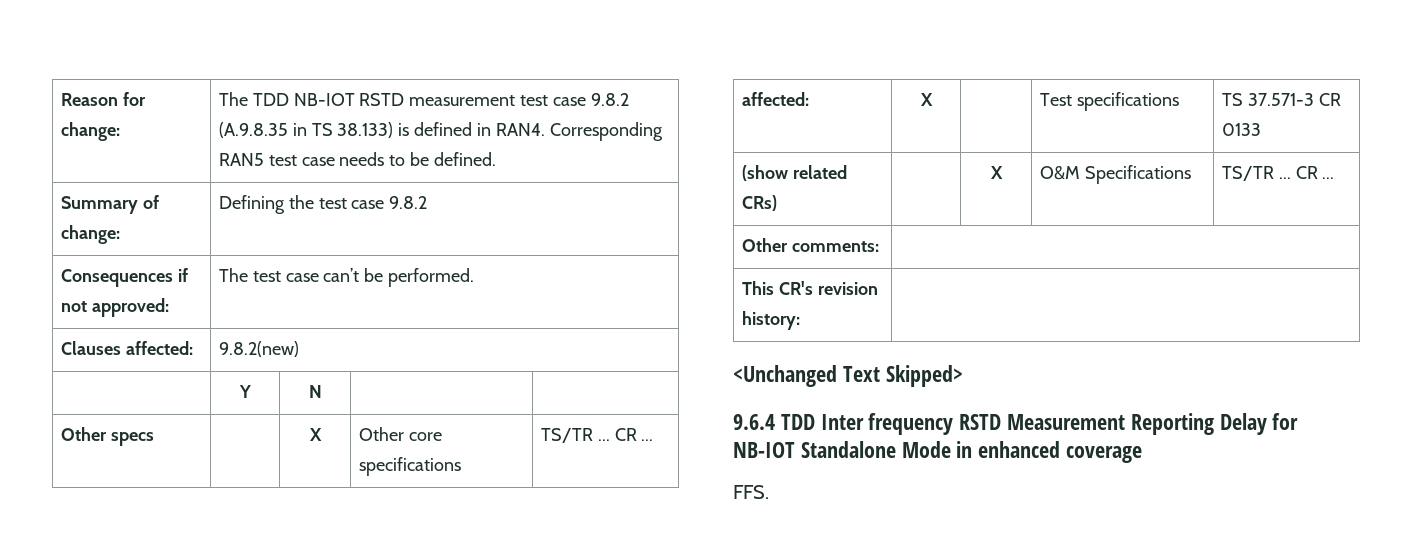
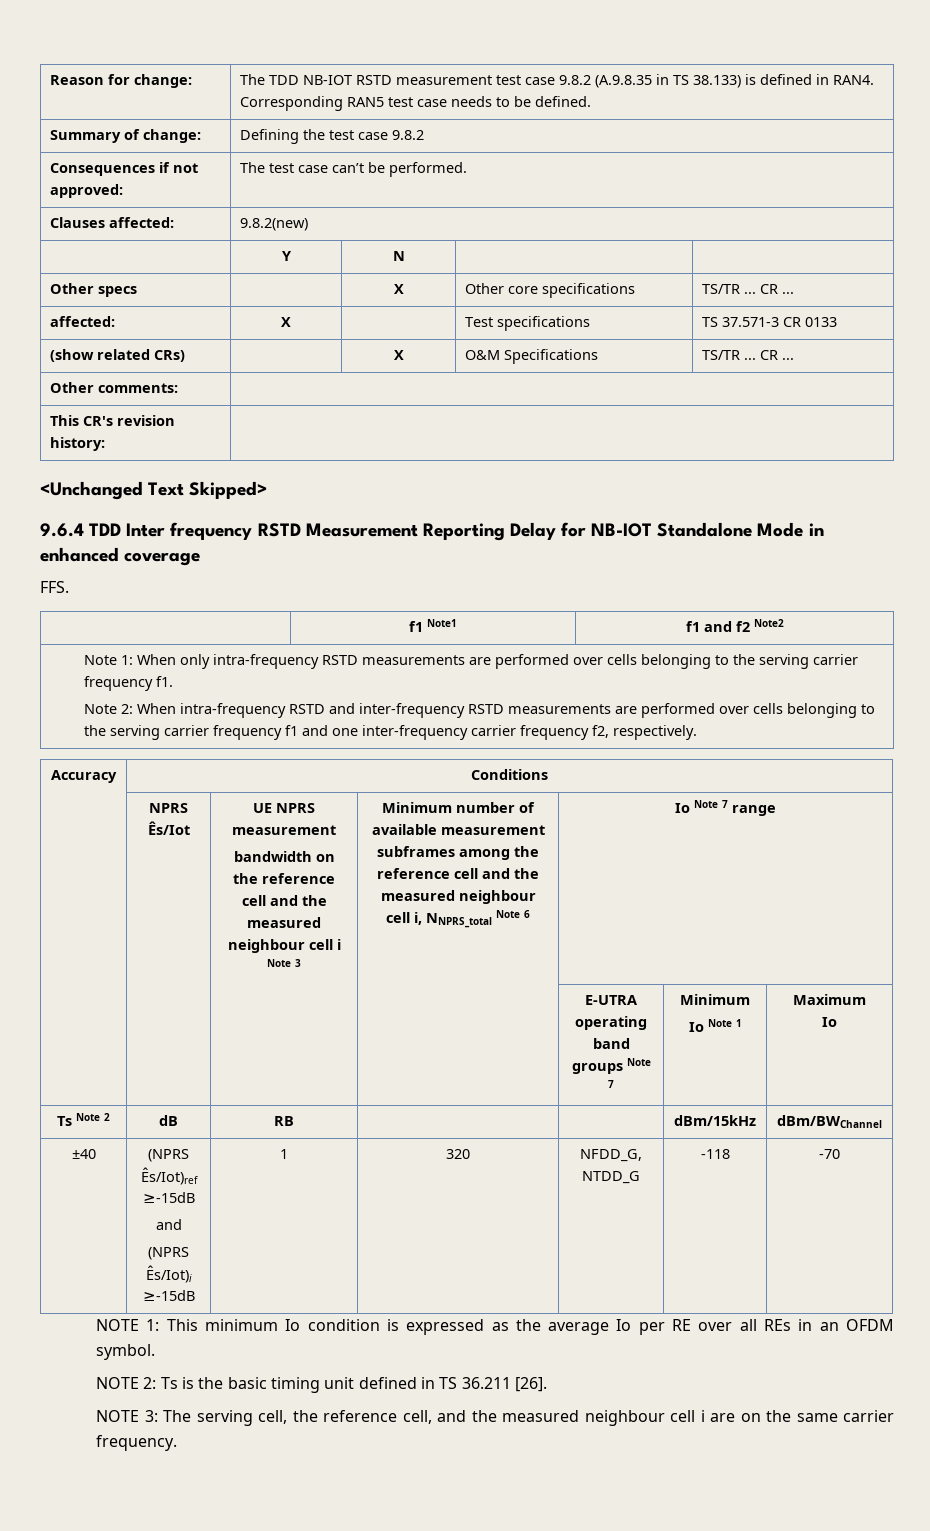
+ | f1 Note1 | f1 and f2 Note2
+ Note 1: When only intra-frequency RSTD measurements are performed over cells belonging to the serving carrier frequency f1.
+ Note 2: When intra-frequency RSTD and inter-frequency RSTD measurements are performed over cells belonging to the serving carrier frequency f1 and one inter-frequency carrier frequency f2, respectively.
+ Accuracy | Conditions
+ | NPRS Ês/Iot | UE NPRS measurement
+ bandwidth on the reference cell and the measured neighbour cell i Note 3 | Minimum number of available measurement subframes among the reference cell and the measured neighbour cell i, NNPRS_total Note 6 | Io Note 7 range
+ | | | | E-UTRA operating band groups Note 7 | Minimum
+ Io Note 1 | Maximum
+ Io
+ Ts Note 2 | dB | RB | | | dBm/15kHz | dBm/BWChannel
+ ±40 | (NPRS Ês/Iot)ref ≥-15dB
+ and
+ (NPRS Ês/Iot)i ≥-15dB | 1 | 320 | NFDD_G, NTDD_G | -118 | -70
+ NOTE 1: This minimum Io condition is expressed as the average Io per RE over all REs in an OFDM symbol.
+ NOTE 2: Ts is the basic timing unit defined in TS 36.211 [26].
+ NOTE 3: The serving cell, the reference cell, and the measured neighbour cell i are on the same carrier frequency.

